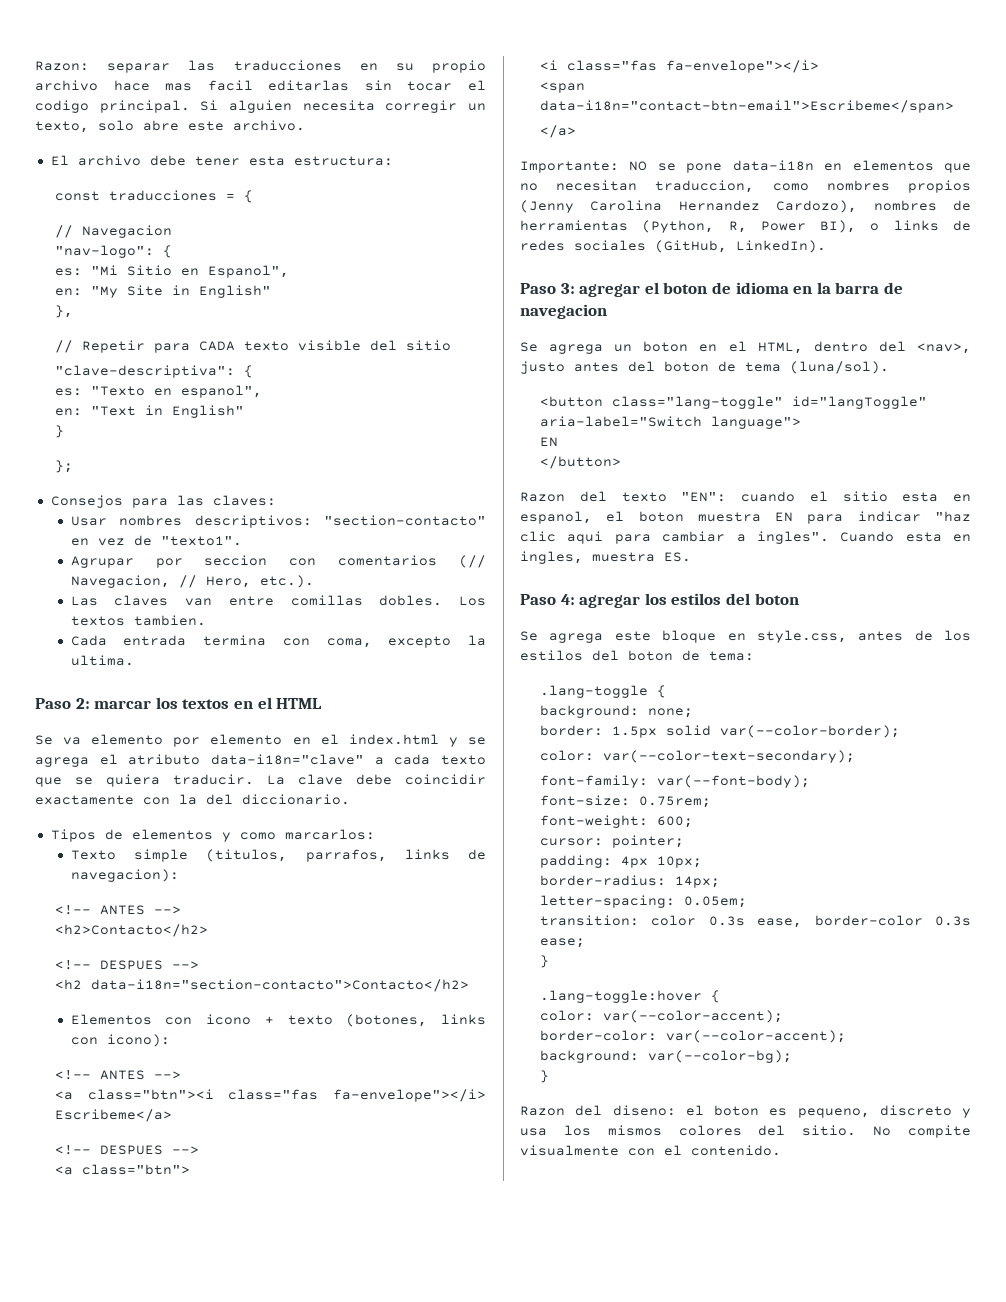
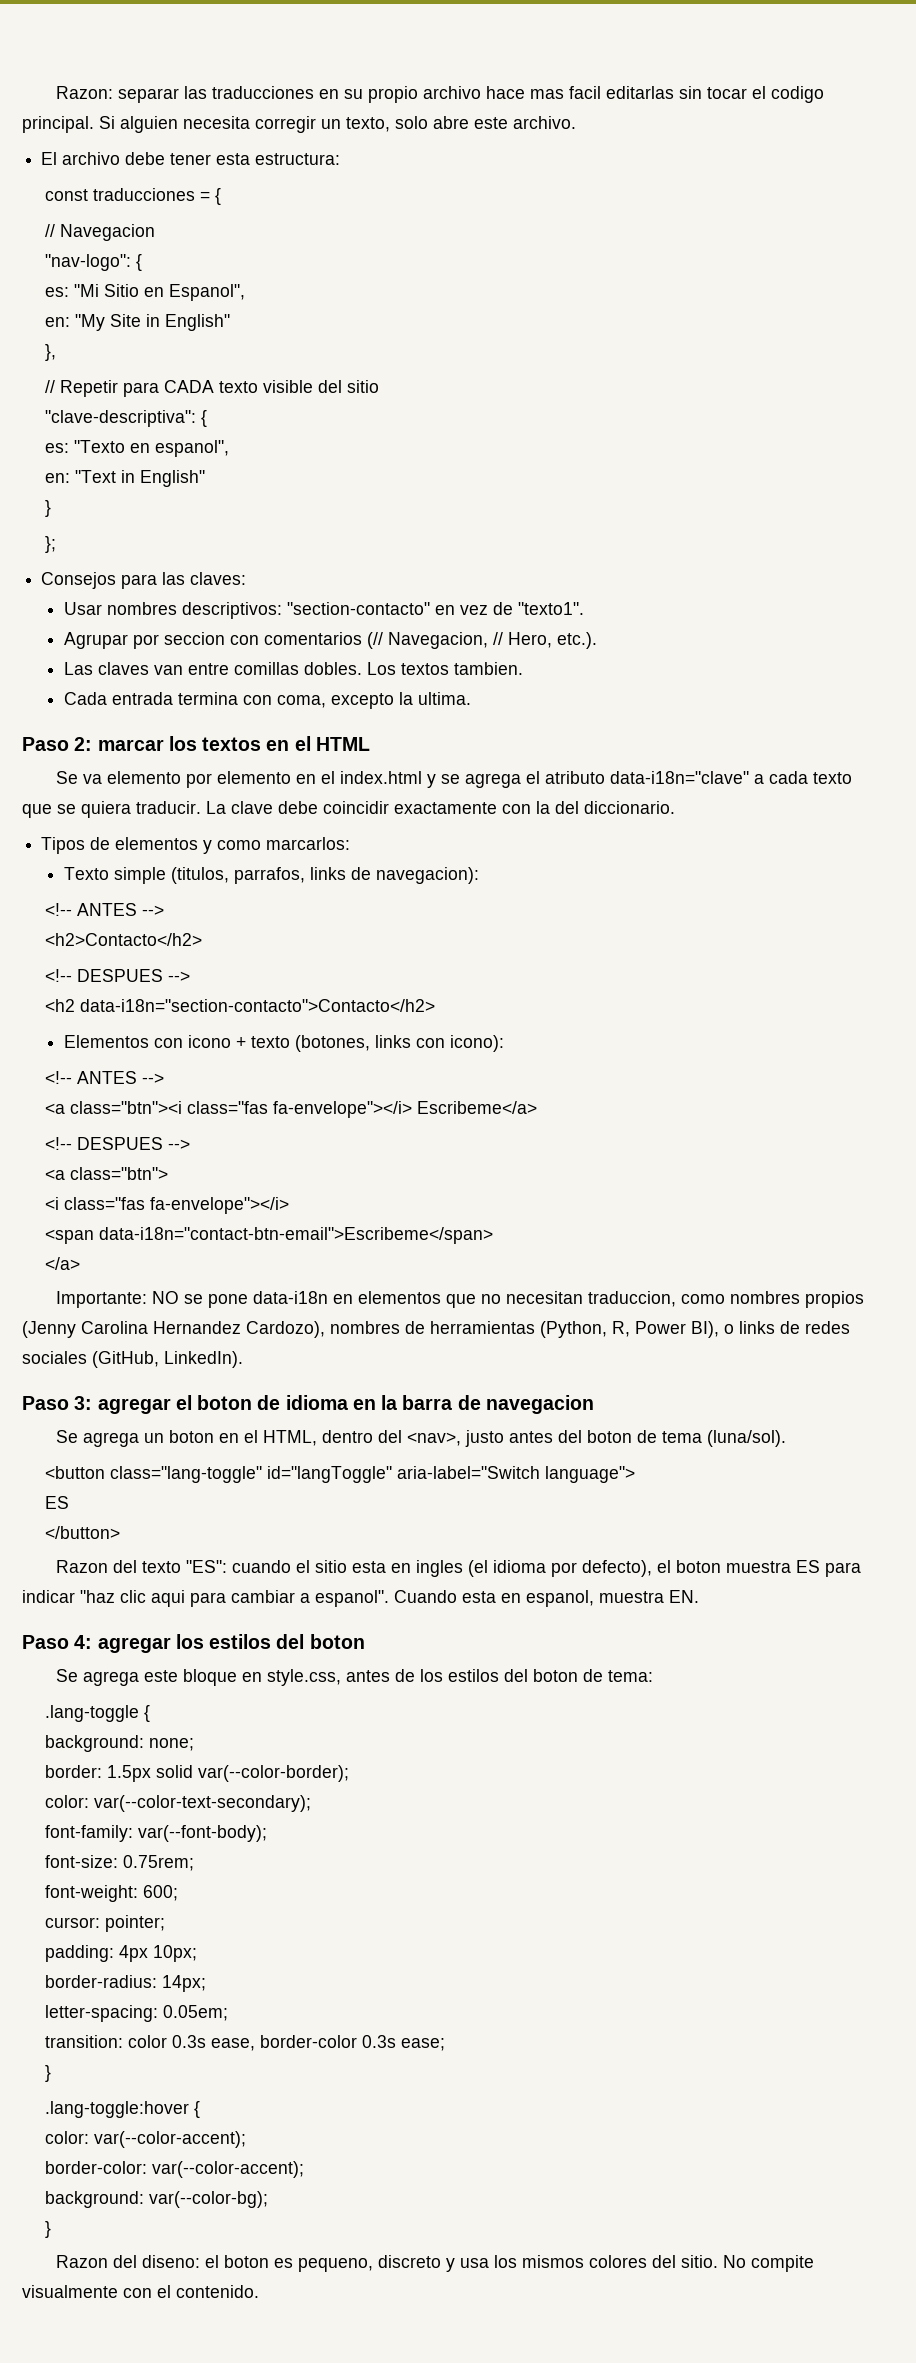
  <button class="lang-toggle" id="langToggle" aria-label="Switch language">
- EN
+ ES
- Razon del texto "EN": cuando el sitio esta en espanol, el boton muestra EN para indicar "haz clic aqui para cambiar a ingles".
+ Razon del texto "ES": cuando el sitio esta en ingles (el idioma por defecto), el boton muestra ES para indicar "haz clic aqui para cambiar a espanol".
- Cuando esta en ingles, muestra ES.
+ Cuando esta en espanol, muestra EN.

